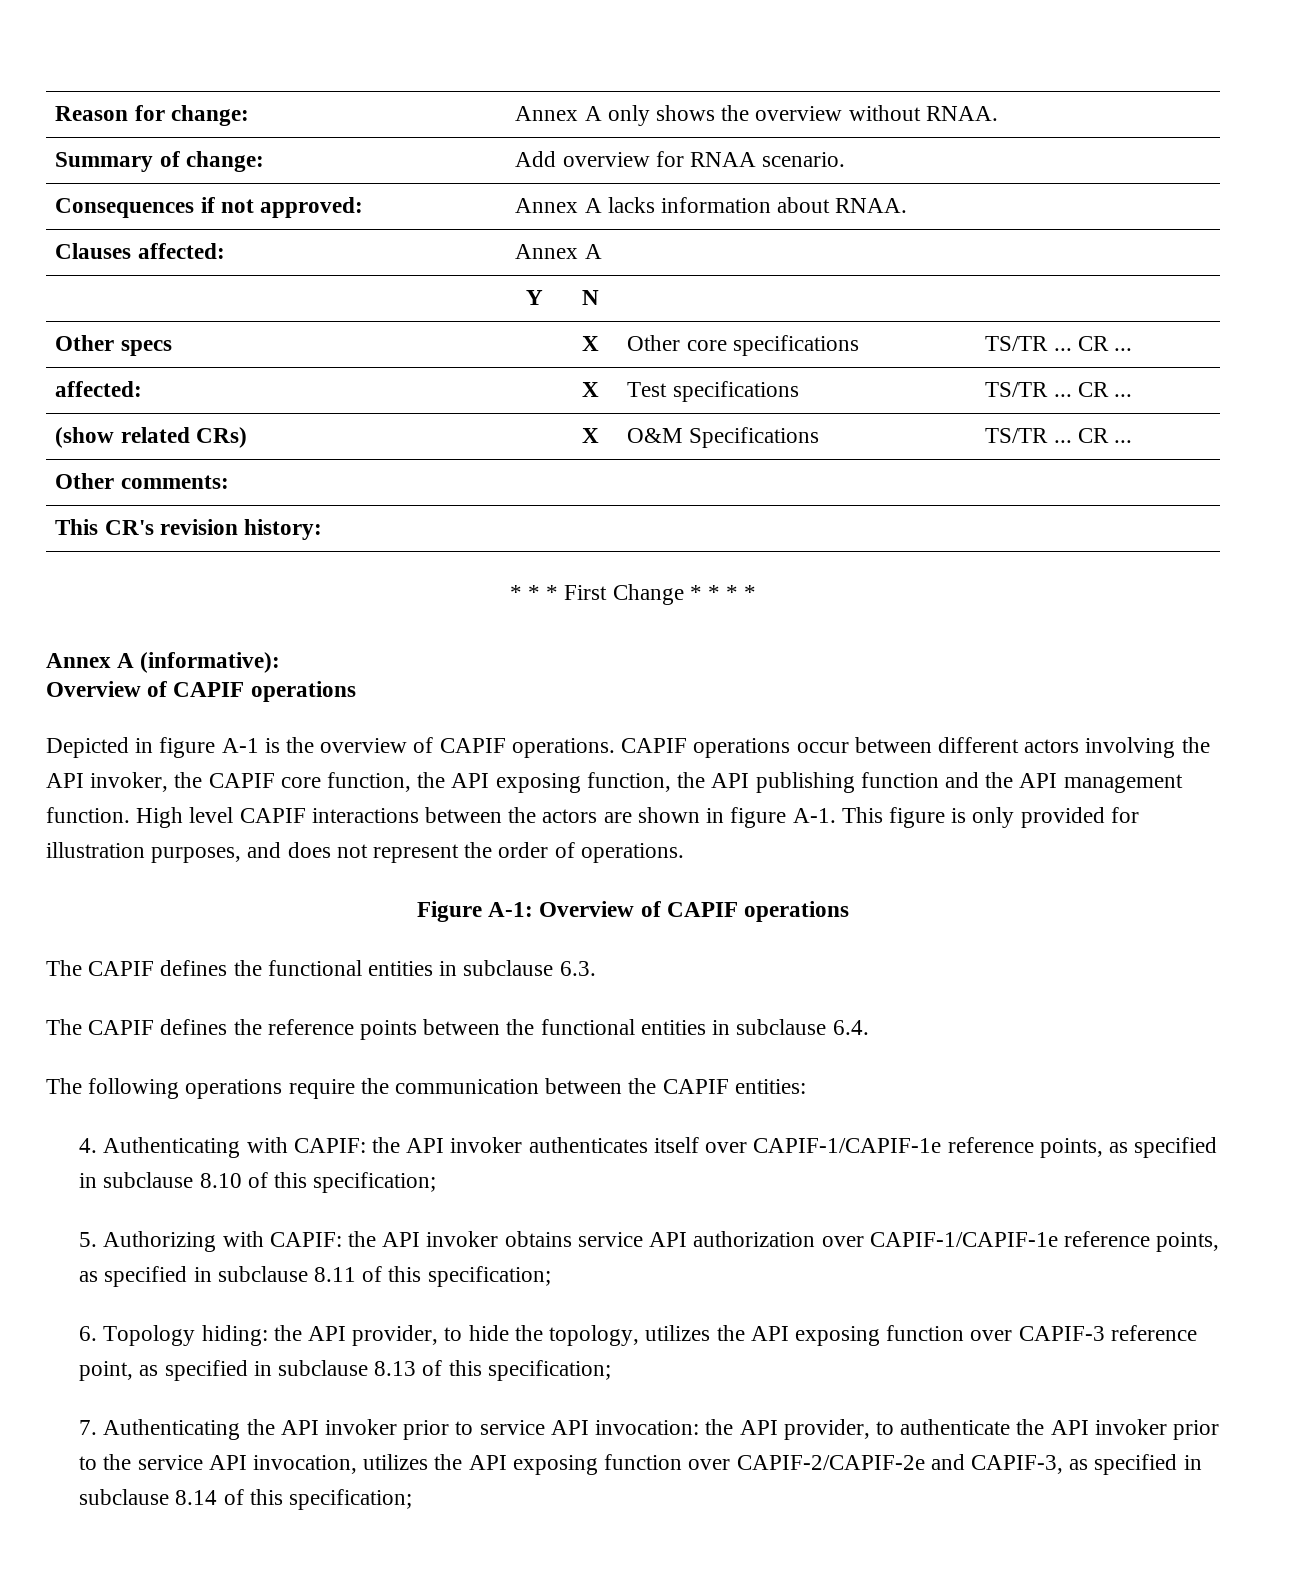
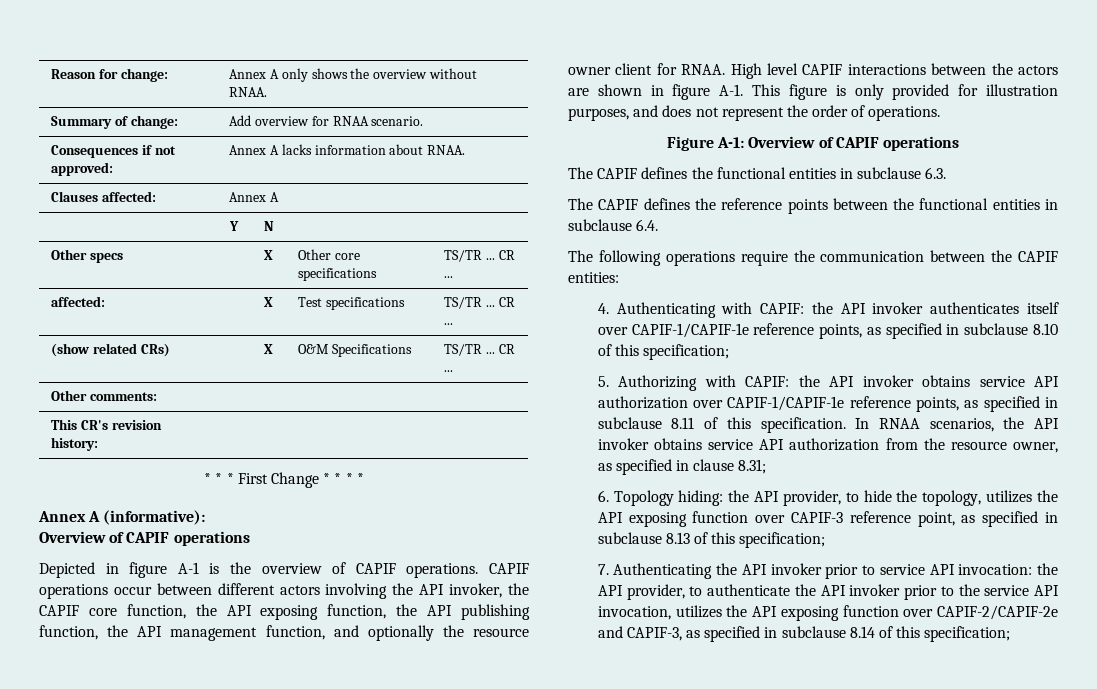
- CAPIF operations occur between different actors involving the API invoker, the CAPIF core function, the API exposing function, the API publishing function and the API management function.
+ CAPIF operations occur between different actors involving the API invoker, the CAPIF core function, the API exposing function, the API publishing function, the API management function, and optionally the resource owner client for RNAA.
- 5. Authorizing with CAPIF: the API invoker obtains service API authorization over CAPIF-1/CAPIF-1e reference points, as specified in subclause 8.11 of this specification;
+ 5. Authorizing with CAPIF: the API invoker obtains service API authorization over CAPIF-1/CAPIF-1e reference points, as specified in subclause 8.11 of this specification. In RNAA scenarios, the API invoker obtains service API authorization from the resource owner, as specified in clause 8.31;

